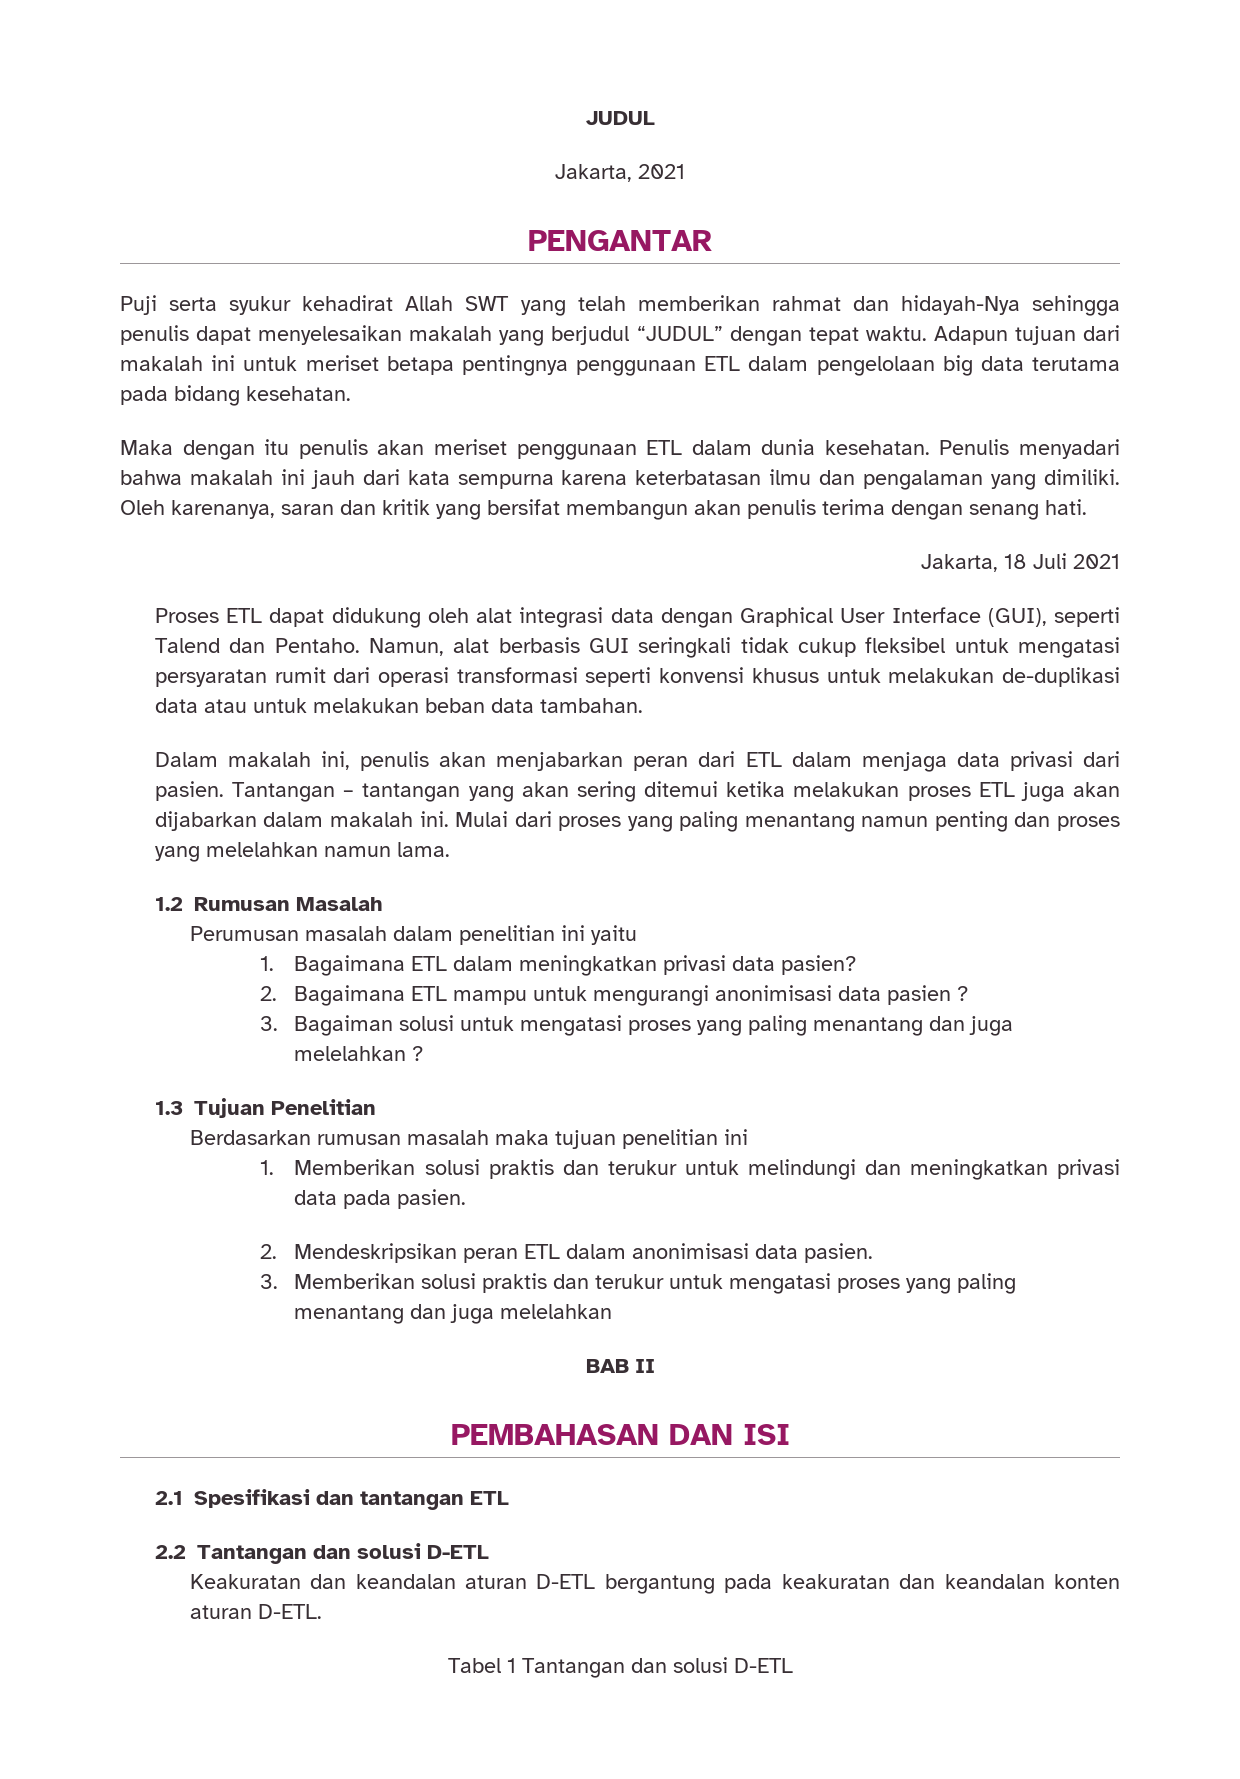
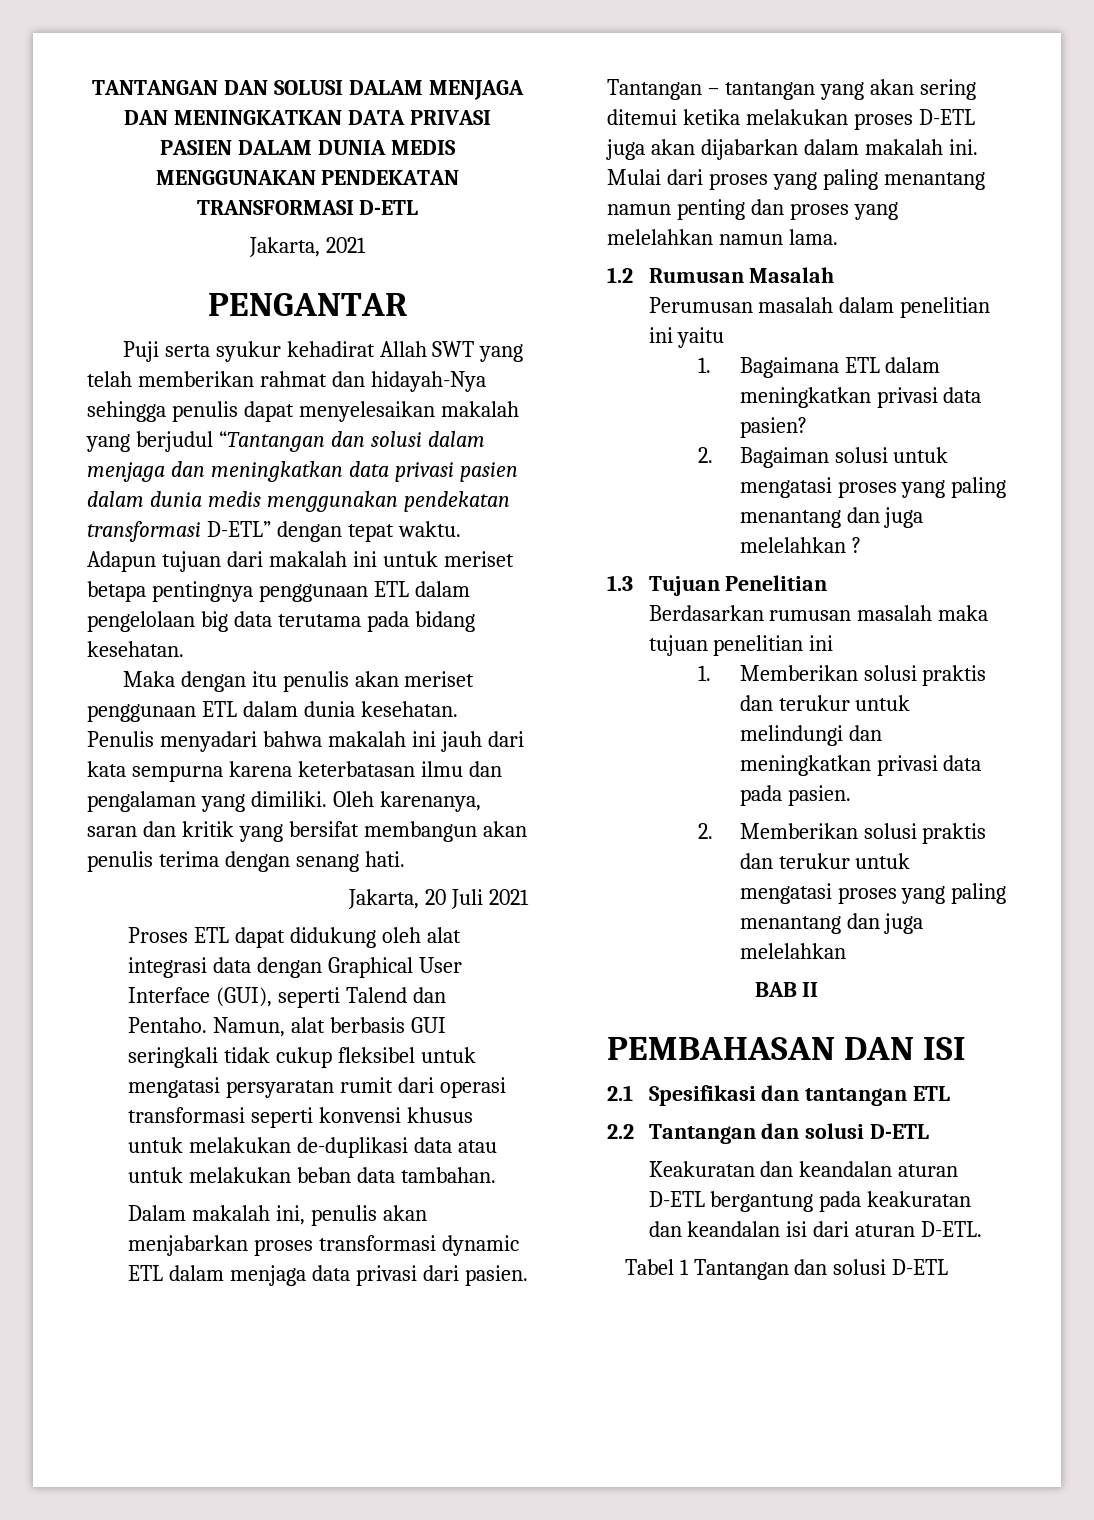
- JUDUL
+ TANTANGAN DAN SOLUSI DALAM MENJAGA DAN MENINGKATKAN DATA PRIVASI PASIEN DALAM DUNIA MEDIS MENGGUNAKAN PENDEKATAN TRANSFORMASI D-ETL
- Puji serta syukur kehadirat Allah SWT yang telah memberikan rahmat dan hidayah-Nya sehingga penulis dapat menyelesaikan makalah yang berjudul “JUDUL” dengan tepat waktu.
+ Puji serta syukur kehadirat Allah SWT yang telah memberikan rahmat dan hidayah-Nya sehingga penulis dapat menyelesaikan makalah yang berjudul “Tantangan dan solusi dalam menjaga dan meningkatkan data privasi pasien dalam dunia medis menggunakan pendekatan transformasi D-ETL” dengan tepat waktu.
- Jakarta, 18 Juli 2021
+ Jakarta, 20 Juli 2021
- Dalam makalah ini, penulis akan menjabarkan peran dari ETL dalam menjaga data privasi dari pasien.
+ Dalam makalah ini, penulis akan menjabarkan proses transformasi dynamic ETL dalam menjaga data privasi dari pasien.
- Tantangan – tantangan yang akan sering ditemui ketika melakukan proses ETL juga akan dijabarkan dalam makalah ini.
+ Tantangan – tantangan yang akan sering ditemui ketika melakukan proses D-ETL juga akan dijabarkan dalam makalah ini.
- 2. Bagaimana ETL mampu untuk mengurangi anonimisasi data pasien ?
- 3. Bagaiman solusi untuk mengatasi proses yang paling menantang dan juga melelahkan ?
+ 2. Bagaiman solusi untuk mengatasi proses yang paling menantang dan juga melelahkan ?
- 2. Mendeskripsikan peran ETL dalam anonimisasi data pasien.
- 3. Memberikan solusi praktis dan terukur untuk mengatasi proses yang paling menantang dan juga melelahkan
+ 2. Memberikan solusi praktis dan terukur untuk mengatasi proses yang paling menantang dan juga melelahkan
- Keakuratan dan keandalan aturan D-ETL bergantung pada keakuratan dan keandalan konten aturan D-ETL.
+ Keakuratan dan keandalan aturan D-ETL bergantung pada keakuratan dan keandalan isi dari aturan D-ETL.

